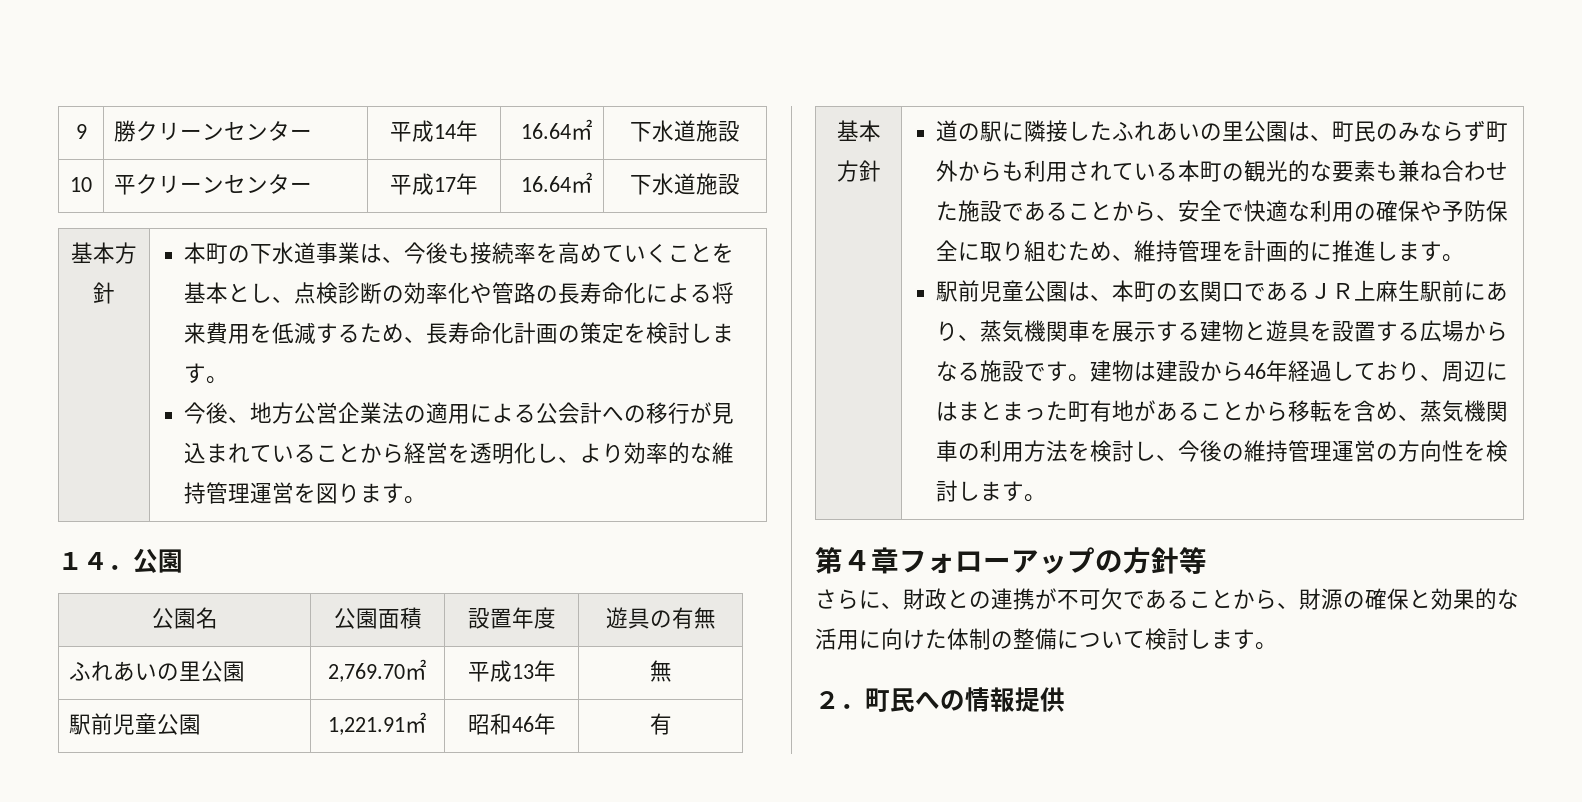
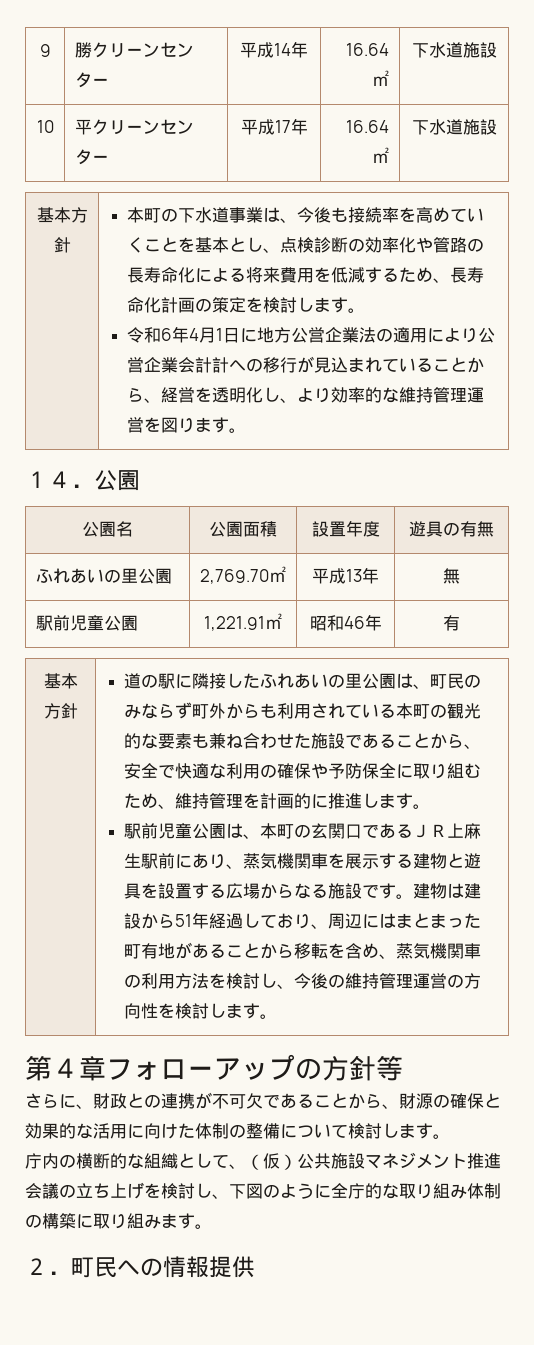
- 今後、地方公営企業法の適用による公会計への移行が見込まれていることから経営を透明化し、より効率的な維持管理運営を図ります。
+ 令和6年4月1日に地方公営企業法の適用により公営企業会計計への移行が見込まれていることから、経営を透明化し、より効率的な維持管理運営を図ります。
- 建物は建設から46年経過しており、周辺にはまとまった町有地があることから移転を含め、蒸気機関車の利用方法を検討し、今後の維持管理運営の方向性を検討します。
+ 建物は建設から51年経過しており、周辺にはまとまった町有地があることから移転を含め、蒸気機関車の利用方法を検討し、今後の維持管理運営の方向性を検討します。
+ 庁内の横断的な組織として、（仮）公共施設マネジメント推進会議の立ち上げを検討し、下図のように全庁的な取り組み体制の構築に取り組みます。

